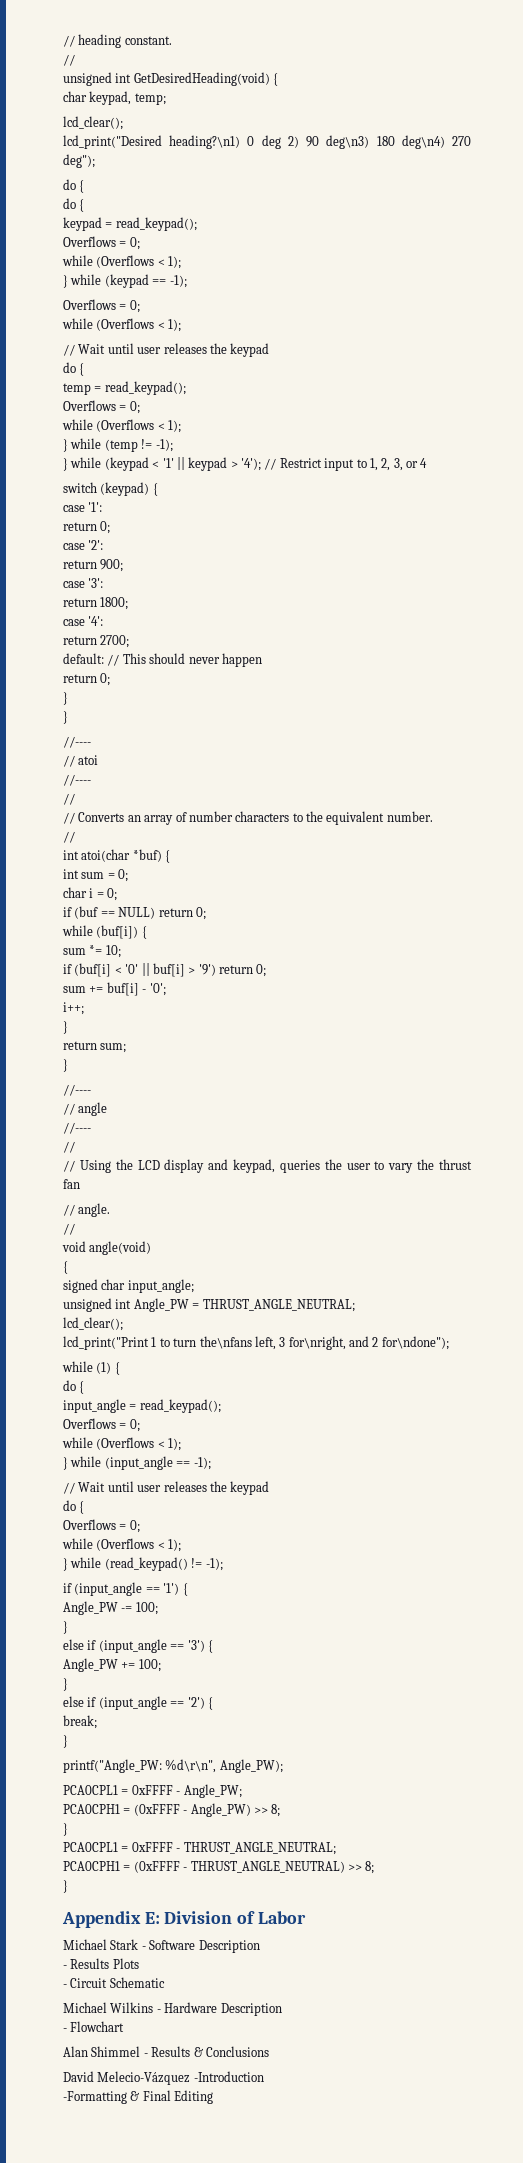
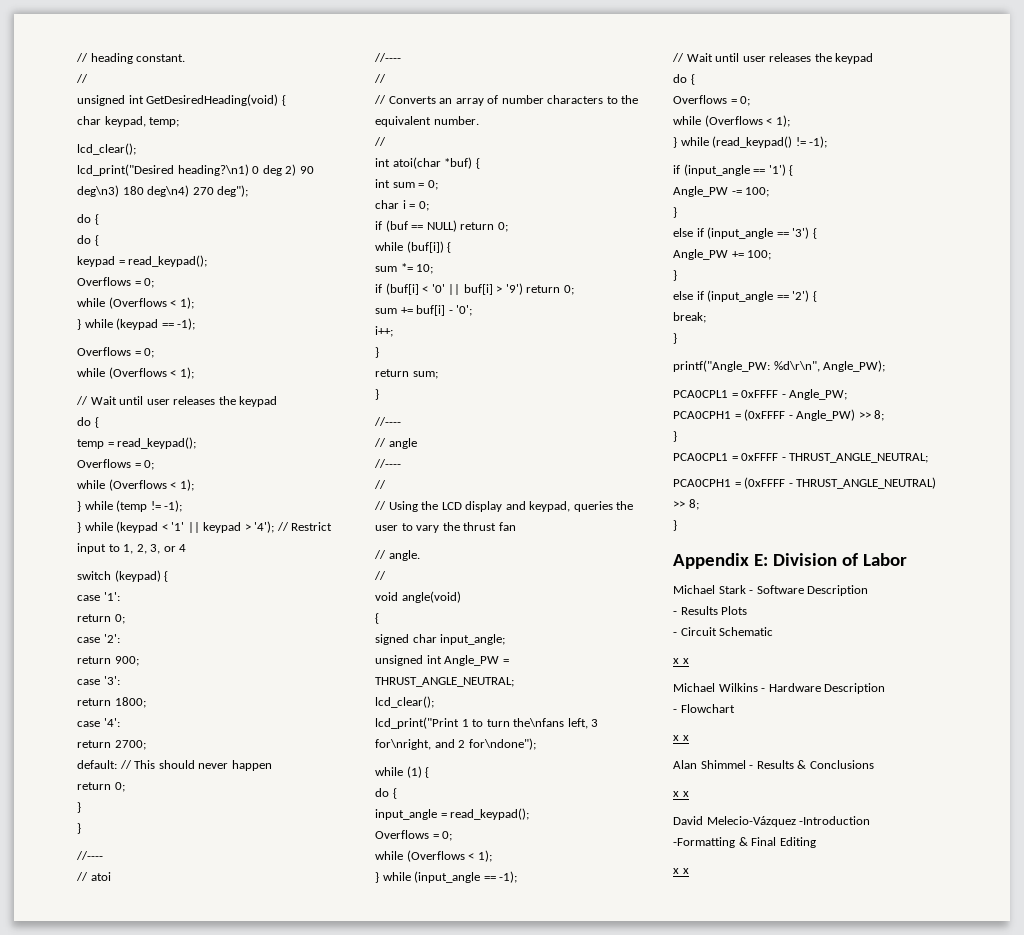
  - Circuit Schematic
+ x x
  - Flowchart
+ x x
  Alan Shimmel - Results & Conclusions
+ x x
  -Formatting & Final Editing
+ x x

